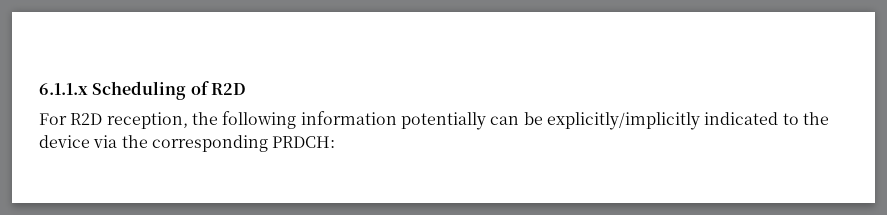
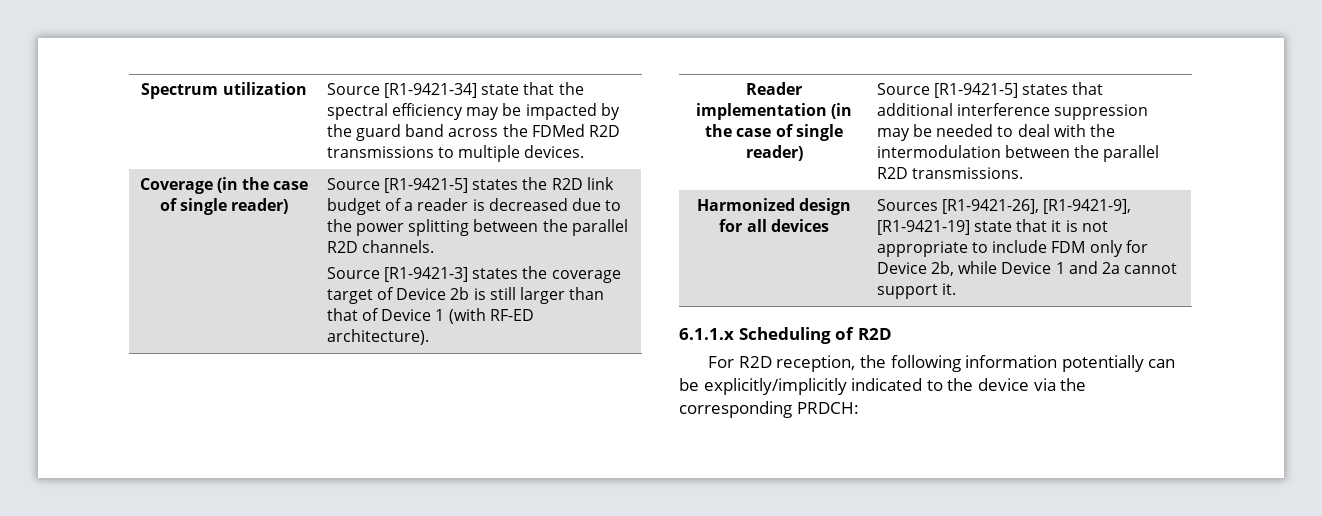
+ Spectrum utilization | Source [R1-9421-34] state that the spectral efficiency may be impacted by the guard band across the FDMed R2D transmissions to multiple devices.
+ Coverage (in the case of single reader) | Source [R1-9421-5] states the R2D link budget of a reader is decreased due to the power splitting between the parallel R2D channels.
+ Source [R1-9421-3] states the coverage target of Device 2b is still larger than that of Device 1 (with RF-ED architecture).
+ Reader implementation (in the case of single reader) | Source [R1-9421-5] states that additional interference suppression may be needed to deal with the intermodulation between the parallel R2D transmissions.
+ Harmonized design for all devices | Sources [R1-9421-26], [R1-9421-9], [R1-9421-19] state that it is not appropriate to include FDM only for Device 2b, while Device 1 and 2a cannot support it.

